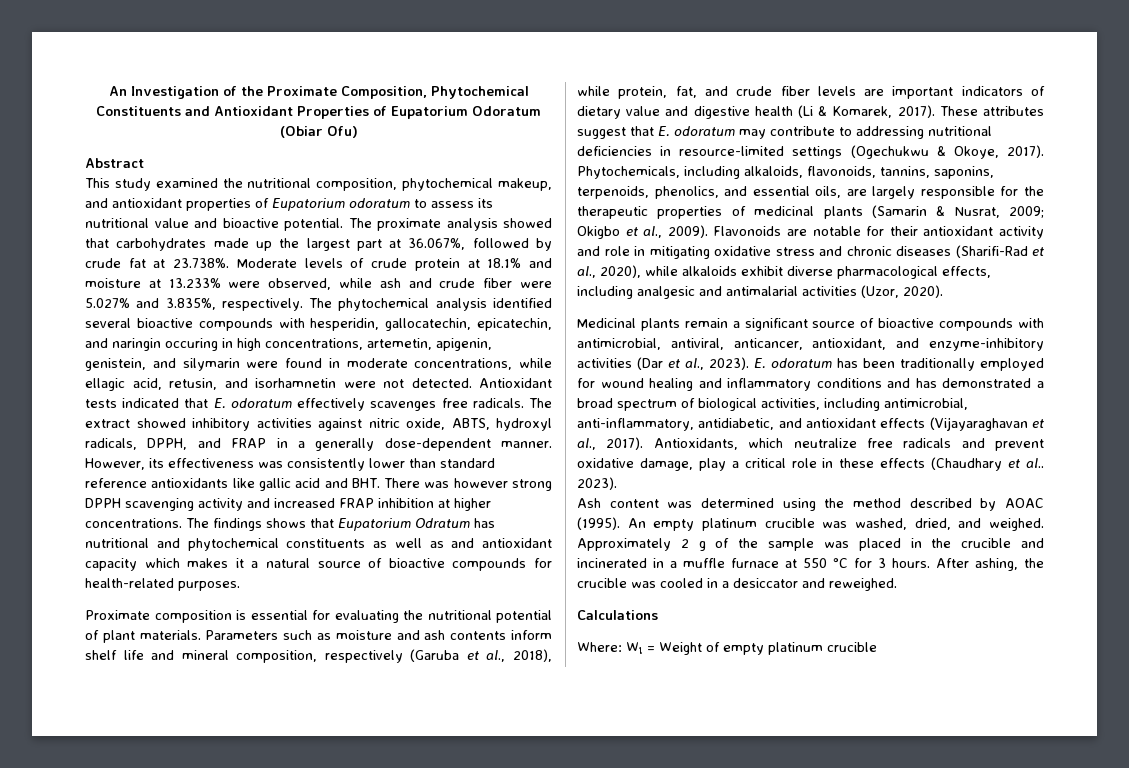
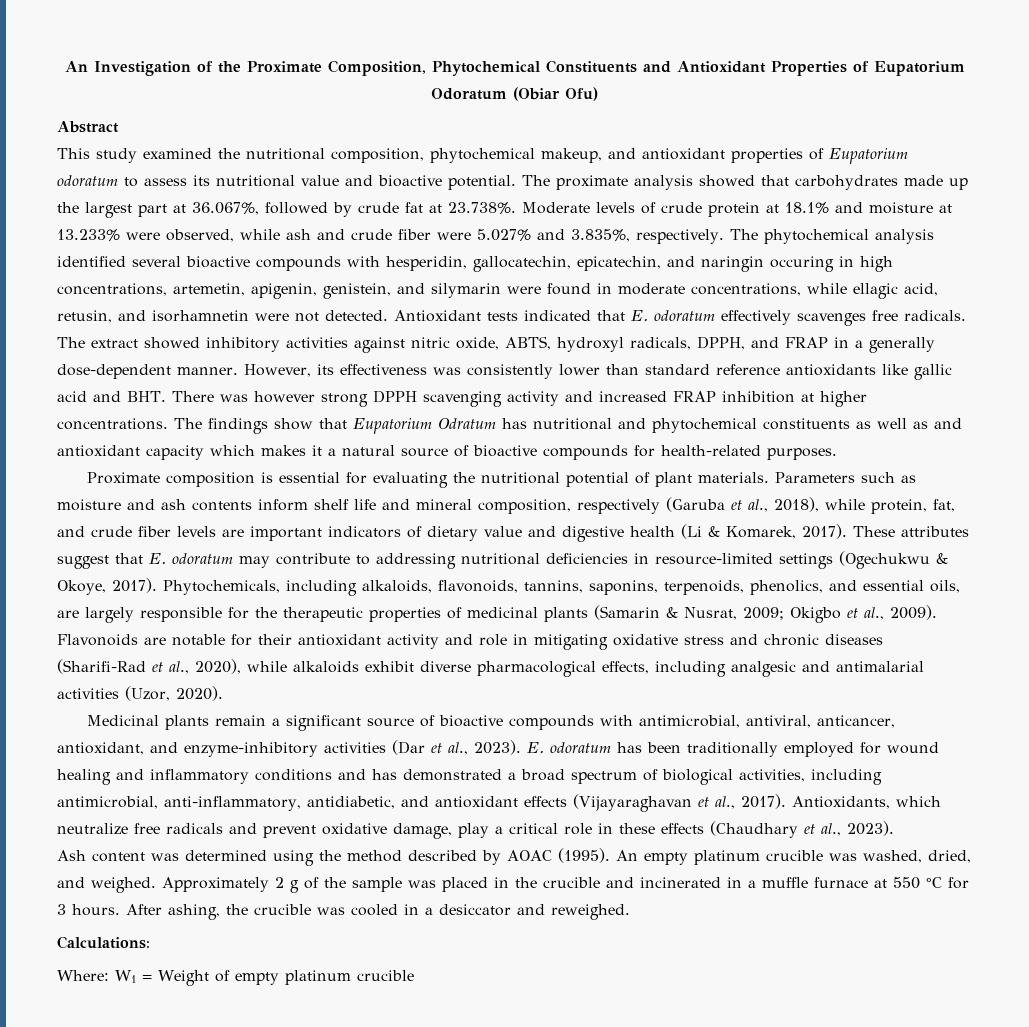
- The findings shows that Eupatorium Odratum has nutritional and phytochemical constituents as well as and antioxidant capacity which makes it a natural source of bioactive compounds for health-related purposes.
+ The findings show that Eupatorium Odratum has nutritional and phytochemical constituents as well as and antioxidant capacity which makes it a natural source of bioactive compounds for health-related purposes.
- Antioxidants, which neutralize free radicals and prevent oxidative damage, play a critical role in these effects (Chaudhary et al.. 2023).
+ Antioxidants, which neutralize free radicals and prevent oxidative damage, play a critical role in these effects (Chaudhary et al., 2023).
- Calculations
+ Calculations:

